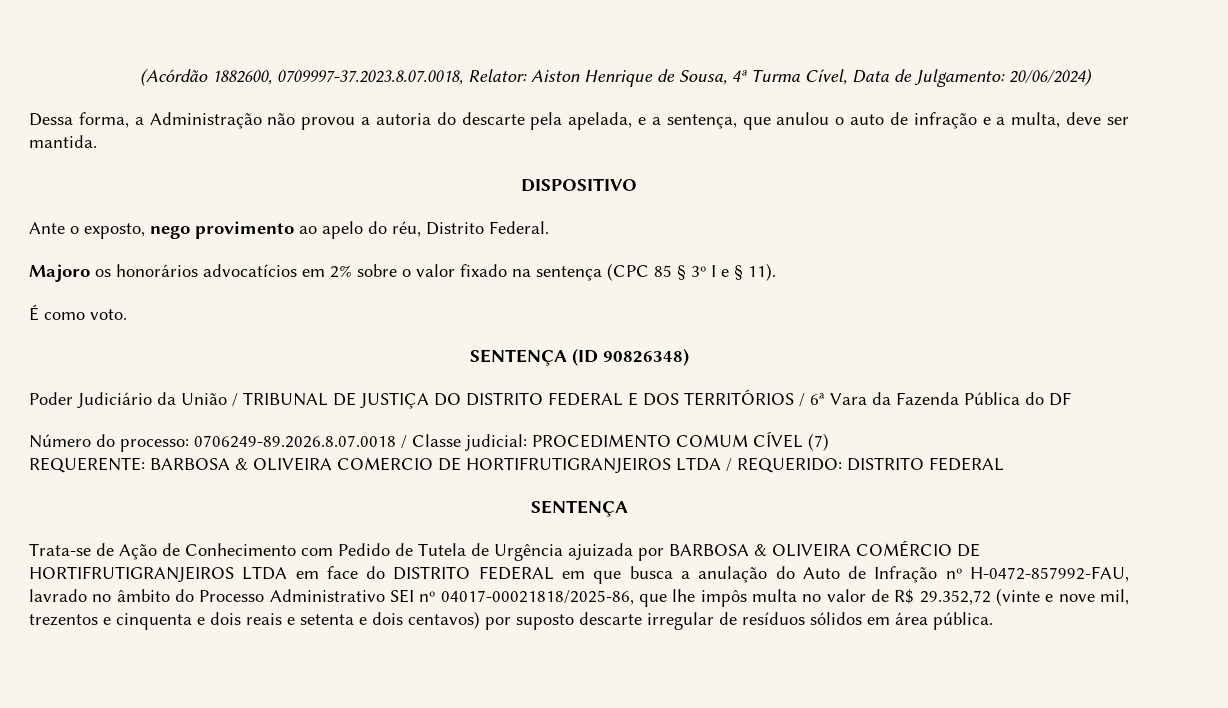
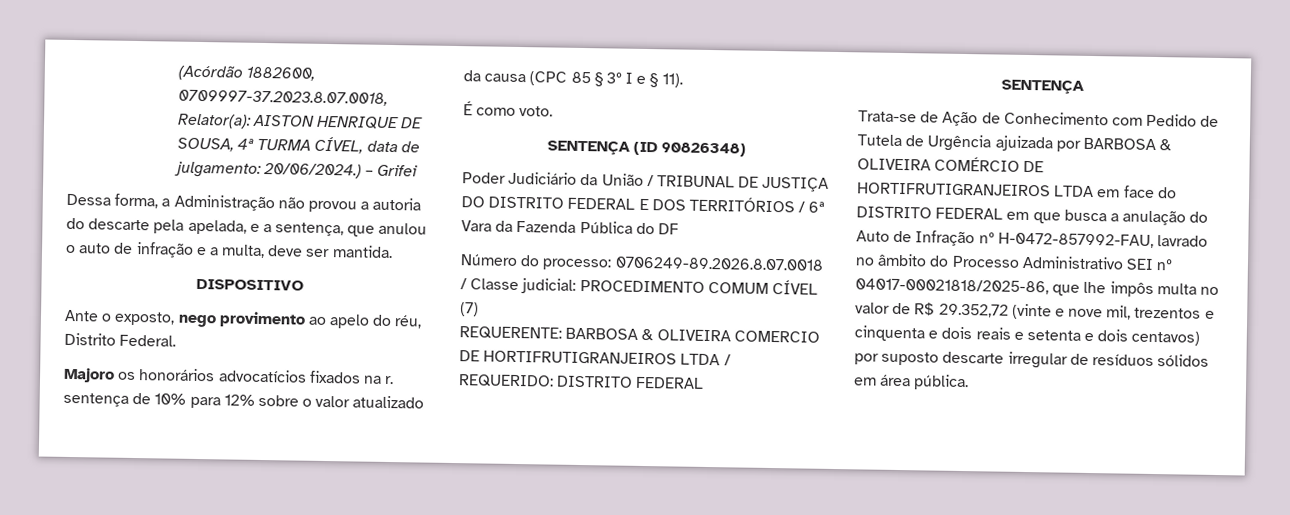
- (Acórdão 1882600, 0709997-37.2023.8.07.0018, Relator: Aiston Henrique de Sousa, 4ª Turma Cível, Data de Julgamento: 20/06/2024)
+ (Acórdão 1882600, 0709997-37.2023.8.07.0018, Relator(a): AISTON HENRIQUE DE SOUSA, 4ª TURMA CÍVEL, data de julgamento: 20/06/2024.) – Grifei
- Majoro os honorários advocatícios em 2% sobre o valor fixado na sentença (CPC 85 § 3º I e § 11).
+ Majoro os honorários advocatícios fixados na r. sentença de 10% para 12% sobre o valor atualizado da causa (CPC 85 § 3º I e § 11).

